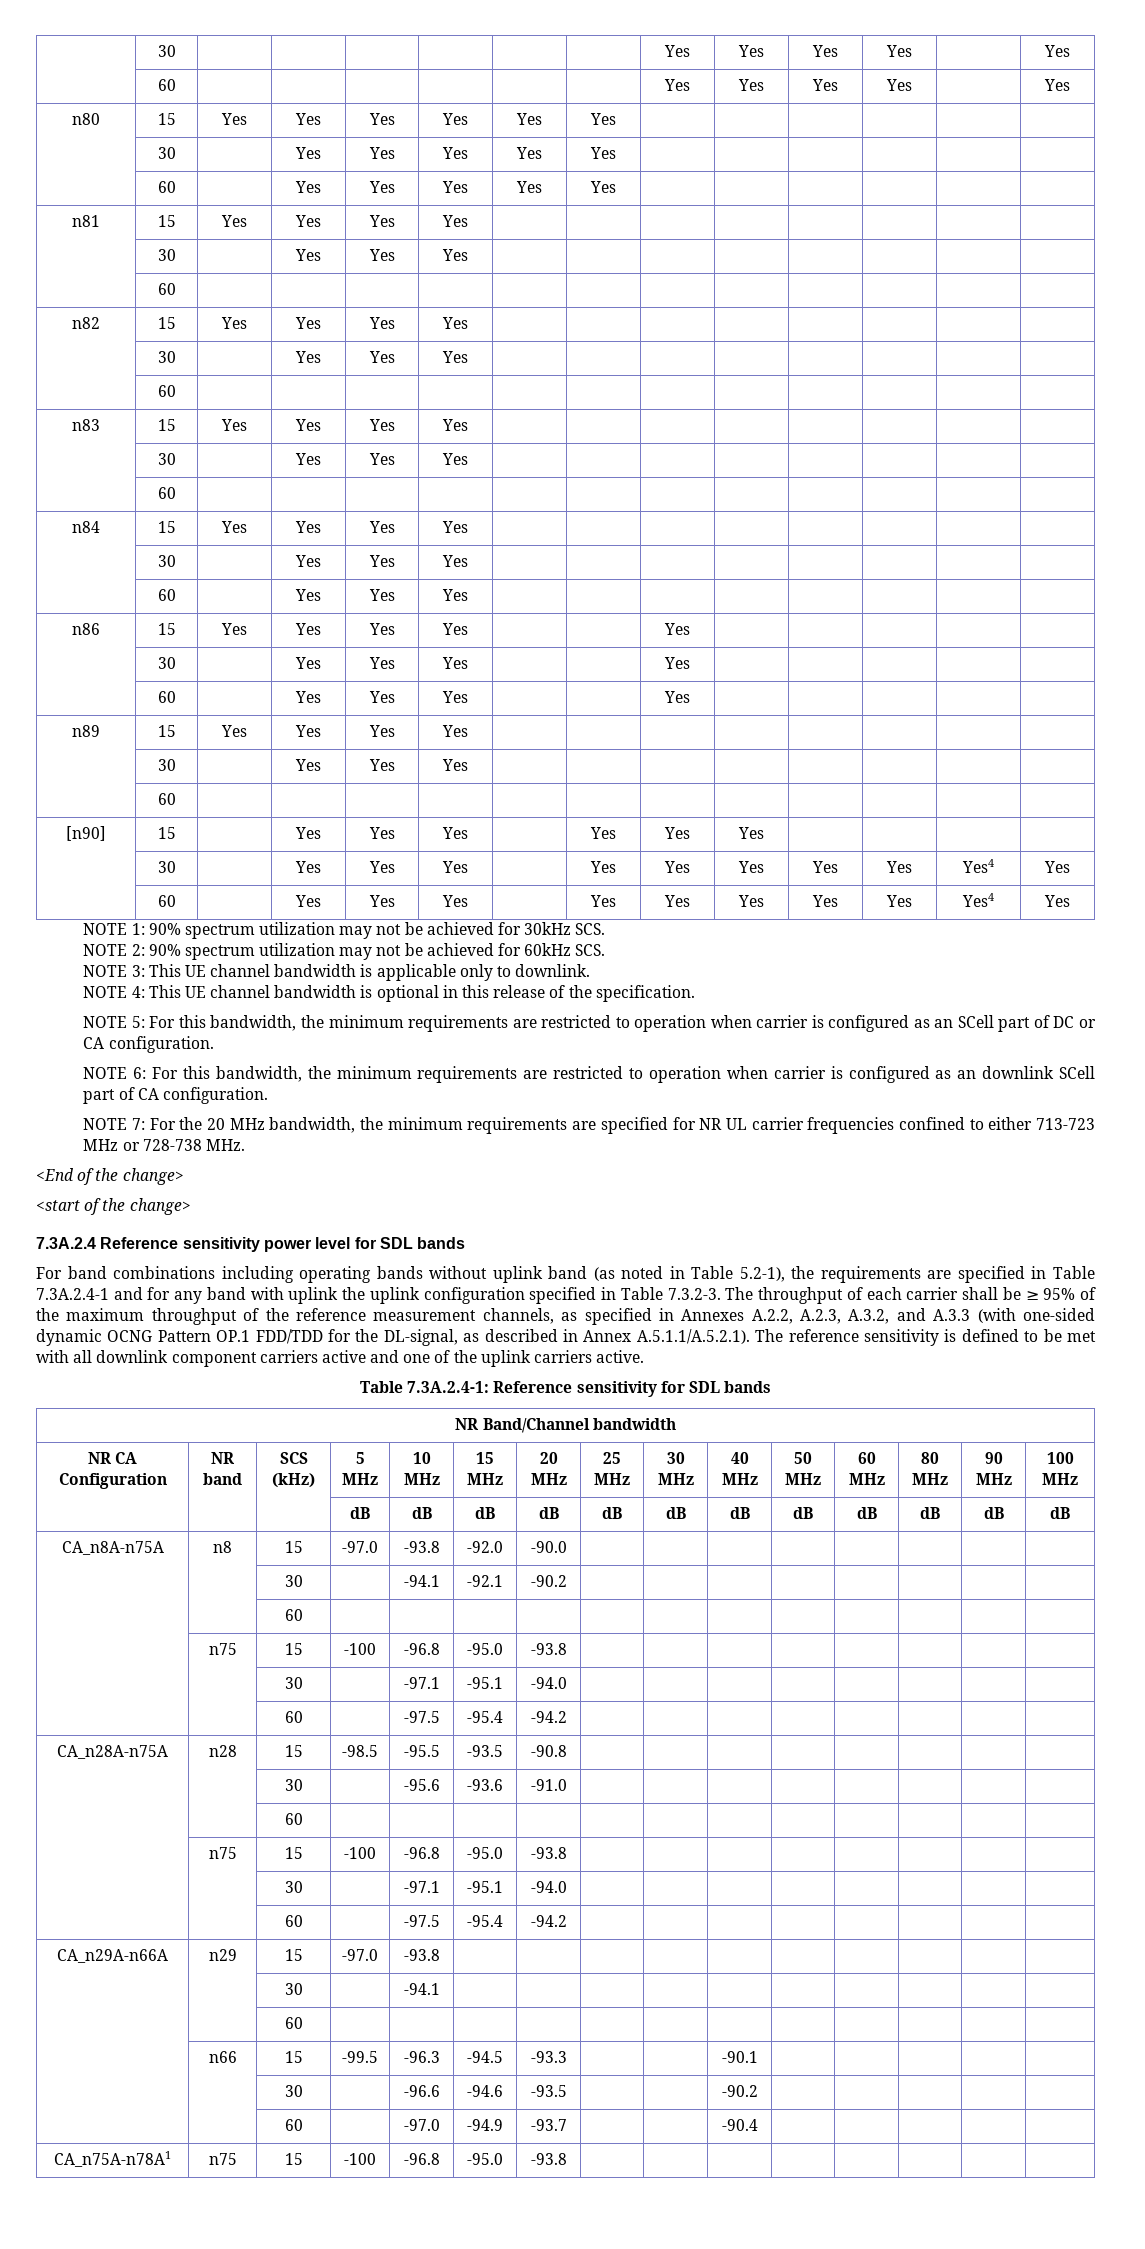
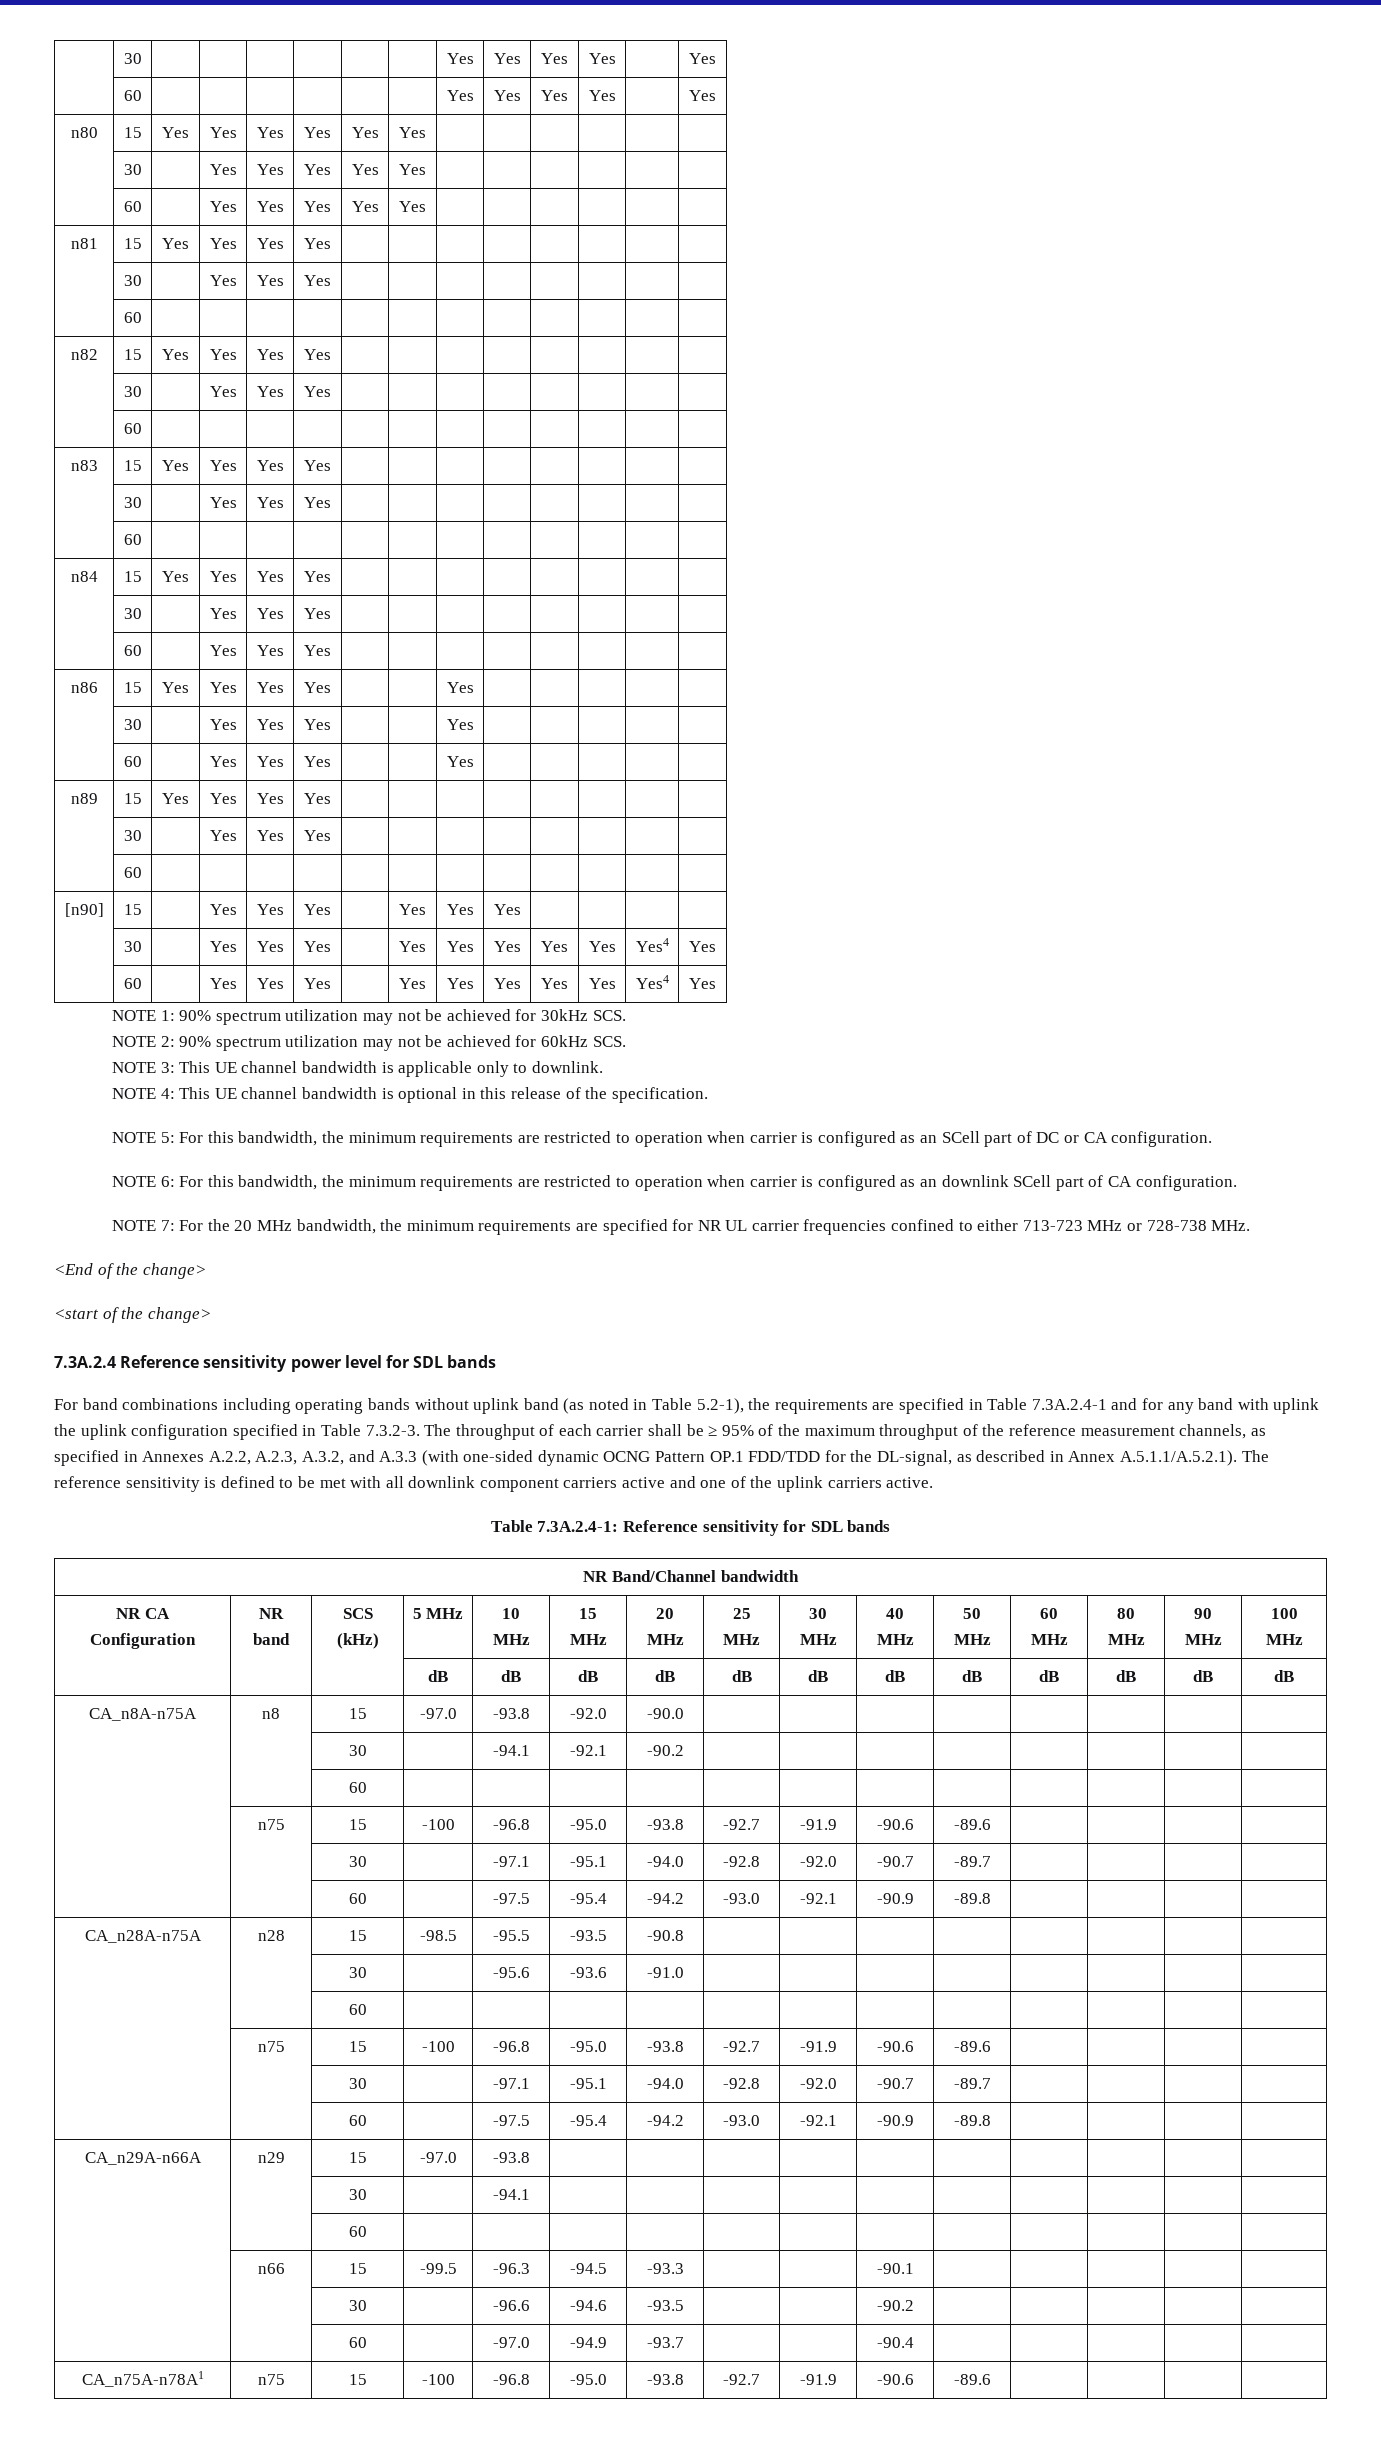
  | | 30 | | -94.1 | -92.1 | -90.2 | | | | | | | |
  | | 60 | | | | | | | | | | | |
- | n75 | 15 | -100 | -96.8 | -95.0 | -93.8 | | | | | | | |
- | | 30 | | -97.1 | -95.1 | -94.0 | | | | | | | |
- | | 60 | | -97.5 | -95.4 | -94.2 | | | | | | | |
+ | n75 | 15 | -100 | -96.8 | -95.0 | -93.8 | -92.7 | -91.9 | -90.6 | -89.6 | | | |
+ | | 30 | | -97.1 | -95.1 | -94.0 | -92.8 | -92.0 | -90.7 | -89.7 | | | |
+ | | 60 | | -97.5 | -95.4 | -94.2 | -93.0 | -92.1 | -90.9 | -89.8 | | | |
  | | 30 | | -95.6 | -93.6 | -91.0 | | | | | | | |
  | | 60 | | | | | | | | | | | |
- | n75 | 15 | -100 | -96.8 | -95.0 | -93.8 | | | | | | | |
- | | 30 | | -97.1 | -95.1 | -94.0 | | | | | | | |
- | | 60 | | -97.5 | -95.4 | -94.2 | | | | | | | |
+ | n75 | 15 | -100 | -96.8 | -95.0 | -93.8 | -92.7 | -91.9 | -90.6 | -89.6 | | | |
+ | | 30 | | -97.1 | -95.1 | -94.0 | -92.8 | -92.0 | -90.7 | -89.7 | | | |
+ | | 60 | | -97.5 | -95.4 | -94.2 | -93.0 | -92.1 | -90.9 | -89.8 | | | |
- CA_n75A-n78A1 | n75 | 15 | -100 | -96.8 | -95.0 | -93.8 | | | | | | | |
+ CA_n75A-n78A1 | n75 | 15 | -100 | -96.8 | -95.0 | -93.8 | -92.7 | -91.9 | -90.6 | -89.6 | | | |

